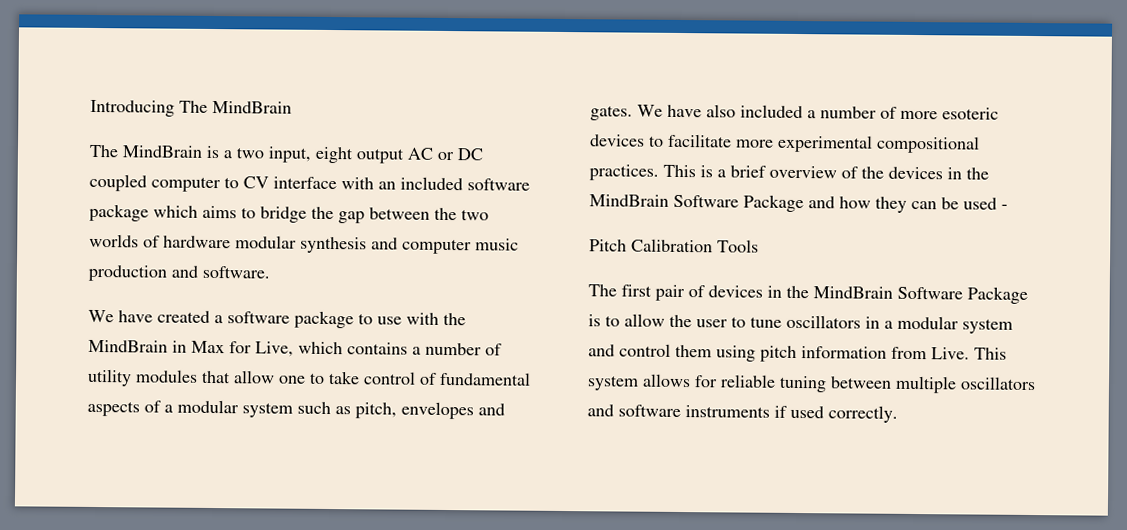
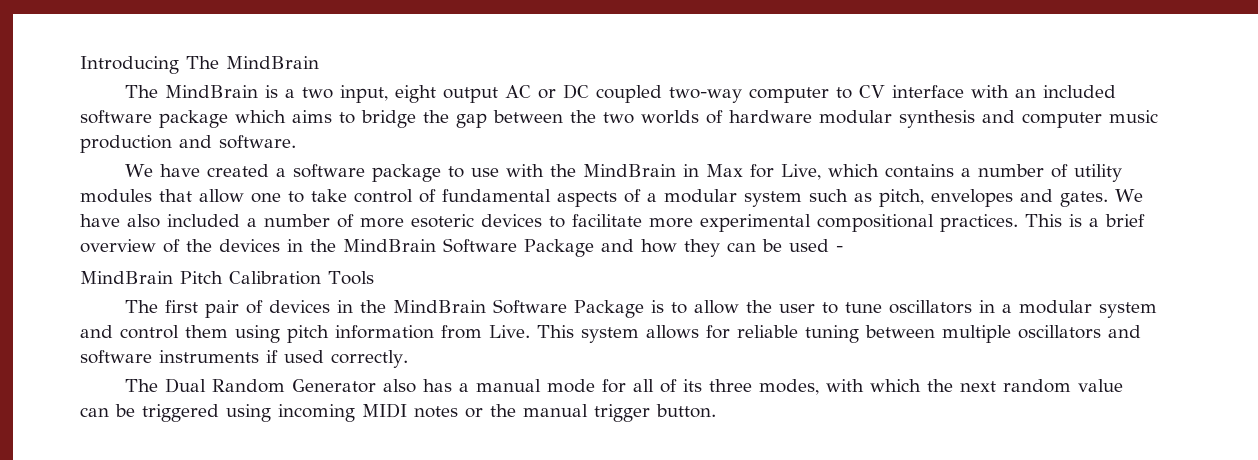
- The MindBrain is a two input, eight output AC or DC coupled computer to CV interface with an included software package which aims to bridge the gap between the two worlds of hardware modular synthesis and computer music production and software.
+ The MindBrain is a two input, eight output AC or DC coupled two-way computer to CV interface with an included software package which aims to bridge the gap between the two worlds of hardware modular synthesis and computer music production and software.
- Pitch Calibration Tools
+ MindBrain Pitch Calibration Tools
+ The Dual Random Generator also has a manual mode for all of its three modes, with which the next random value can be triggered using incoming MIDI notes or the manual trigger button.

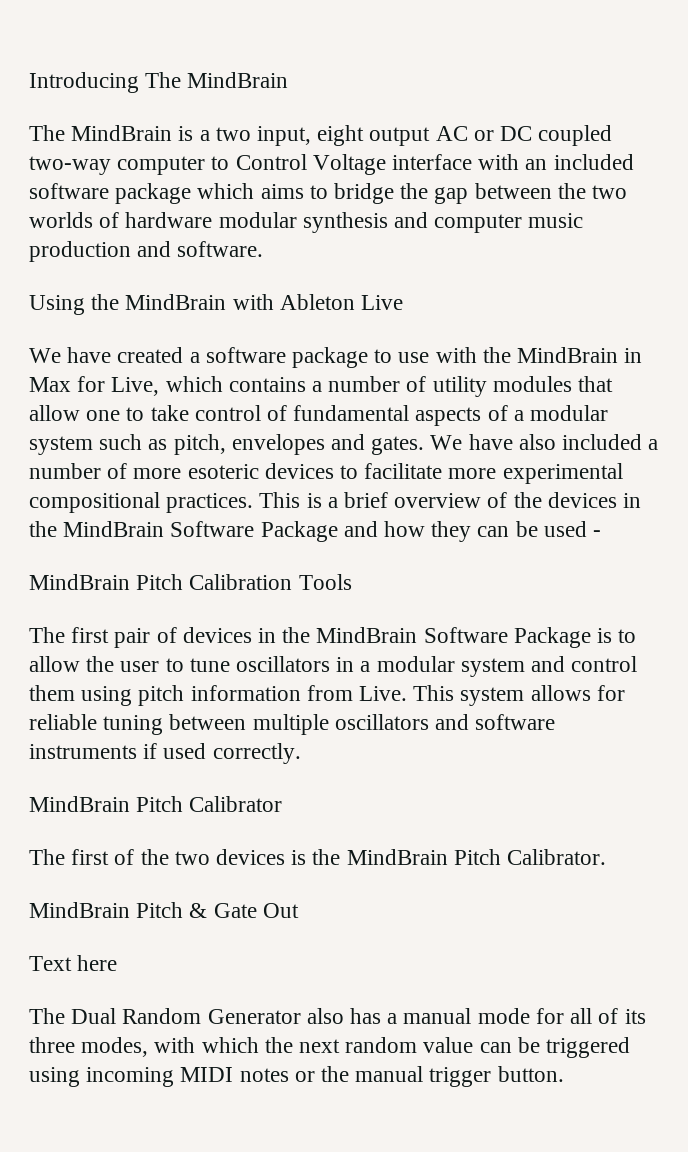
- The MindBrain is a two input, eight output AC or DC coupled two-way computer to CV interface with an included software package which aims to bridge the gap between the two worlds of hardware modular synthesis and computer music production and software.
+ The MindBrain is a two input, eight output AC or DC coupled two-way computer to Control Voltage interface with an included software package which aims to bridge the gap between the two worlds of hardware modular synthesis and computer music production and software.
+ Using the MindBrain with Ableton Live
+ MindBrain Pitch Calibrator
+ The first of the two devices is the MindBrain Pitch Calibrator.
+ MindBrain Pitch & Gate Out
+ Text here

